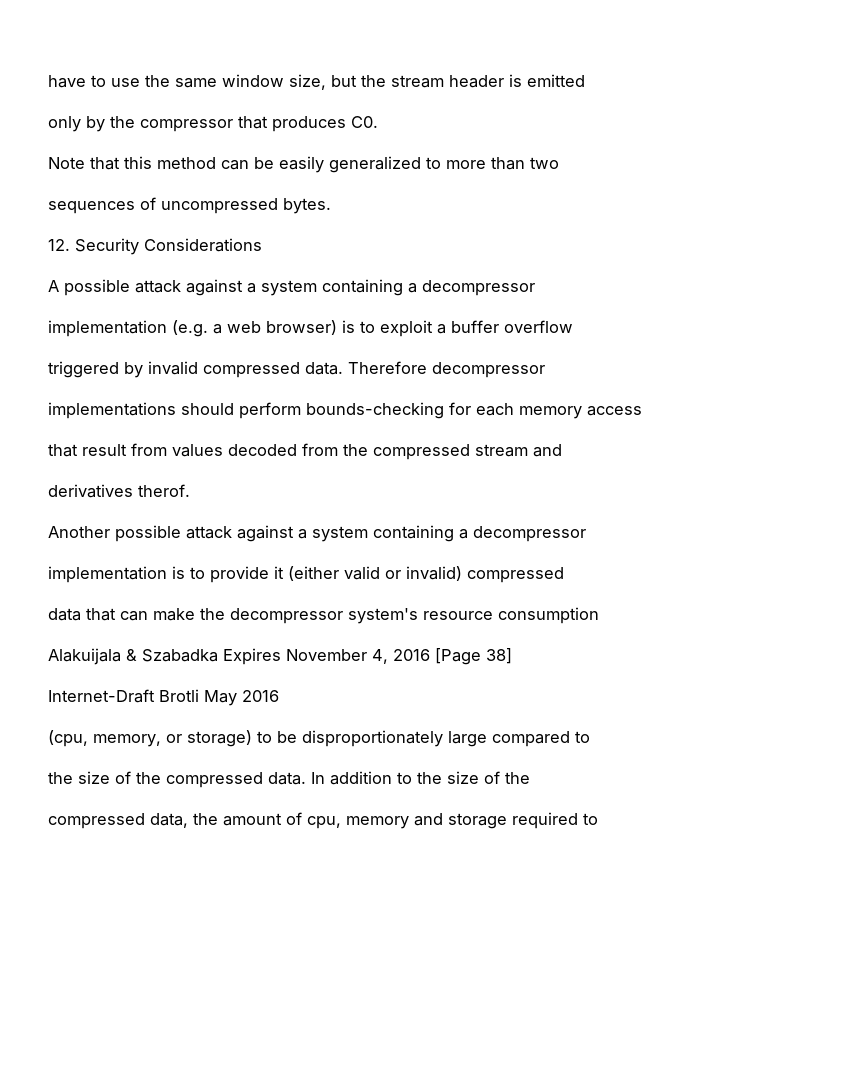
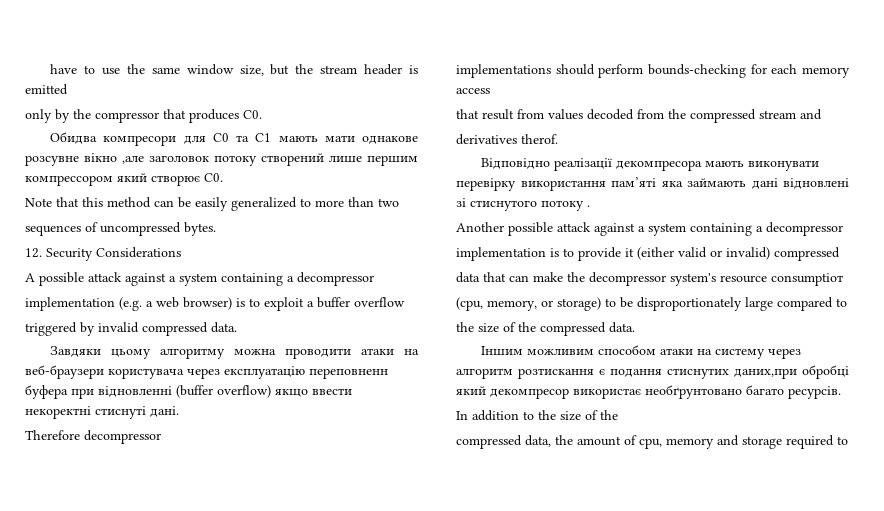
+ Обидва компресори для С0 та С1 мають мати однакове розсувне вікно ,але заголовок потоку створений лише першим компрессором який створює С0.
- triggered by invalid compressed data. Therefore decompressor
+ triggered by invalid compressed data.
+ Завдяки цьому алгоритму можна проводити атаки на веб-браузери користувача через експлуатацію переповненн буфера при відновленні (buffer overflow) якщо ввести некоректні стиснуті дані.
+ Therefore decompressor
+ Відповідно реалізації декомпресора мають виконувати перевірку використання пам’яті яка займають дані відновлені зі стиснутого потоку .
- data that can make the decompressor system's resource consumption
- Alakuijala & Szabadka Expires November 4, 2016 [Page 38]
- Internet-Draft Brotli May 2016
+ data that can make the decompressor system's resource consumptioт
- the size of the compressed data. In addition to the size of the
+ the size of the compressed data.
+ Іншим можливим способом атаки на систему через алгоритм розтискання є подання стиснутих даних,при обробці який декомпресор використає необґрунтовано багато ресурсів.
+ In addition to the size of the

